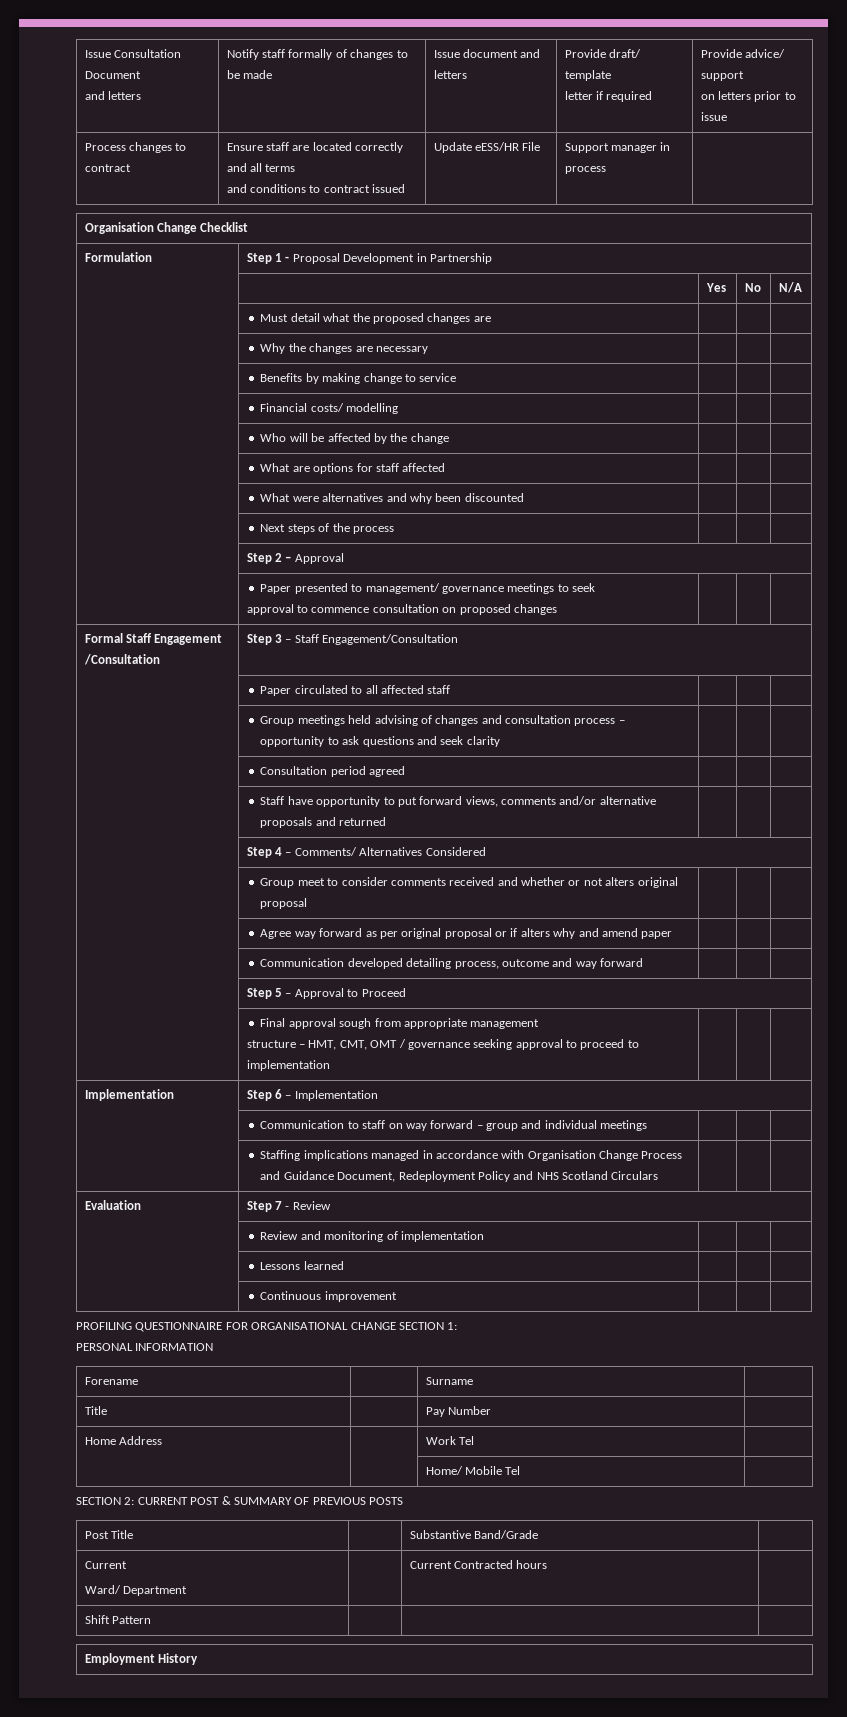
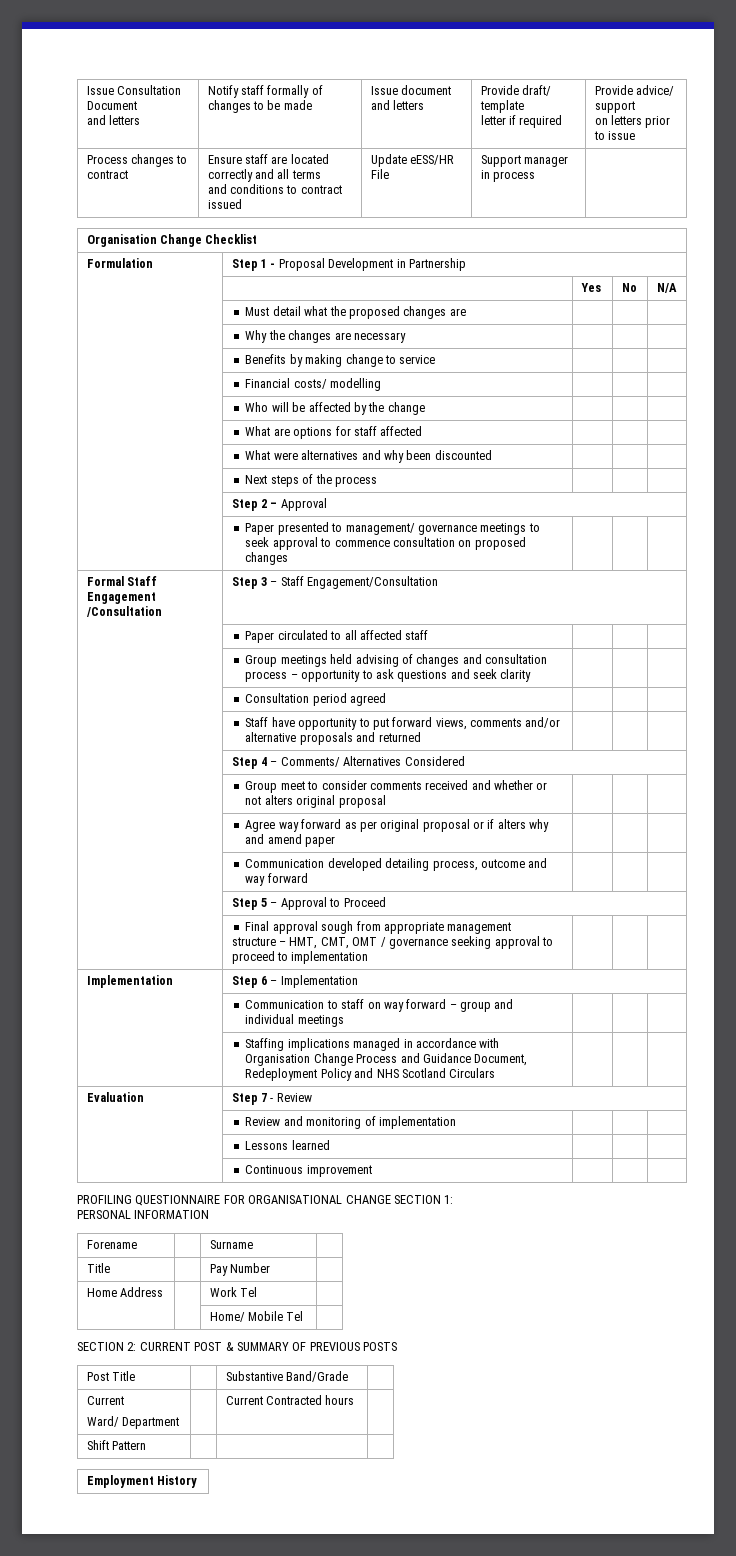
- | Paper presented to management/ governance meetings to seek
- approval to commence consultation on proposed changes | | |
+ | Paper presented to management/ governance meetings to seek approval to commence consultation on proposed changes | | |

